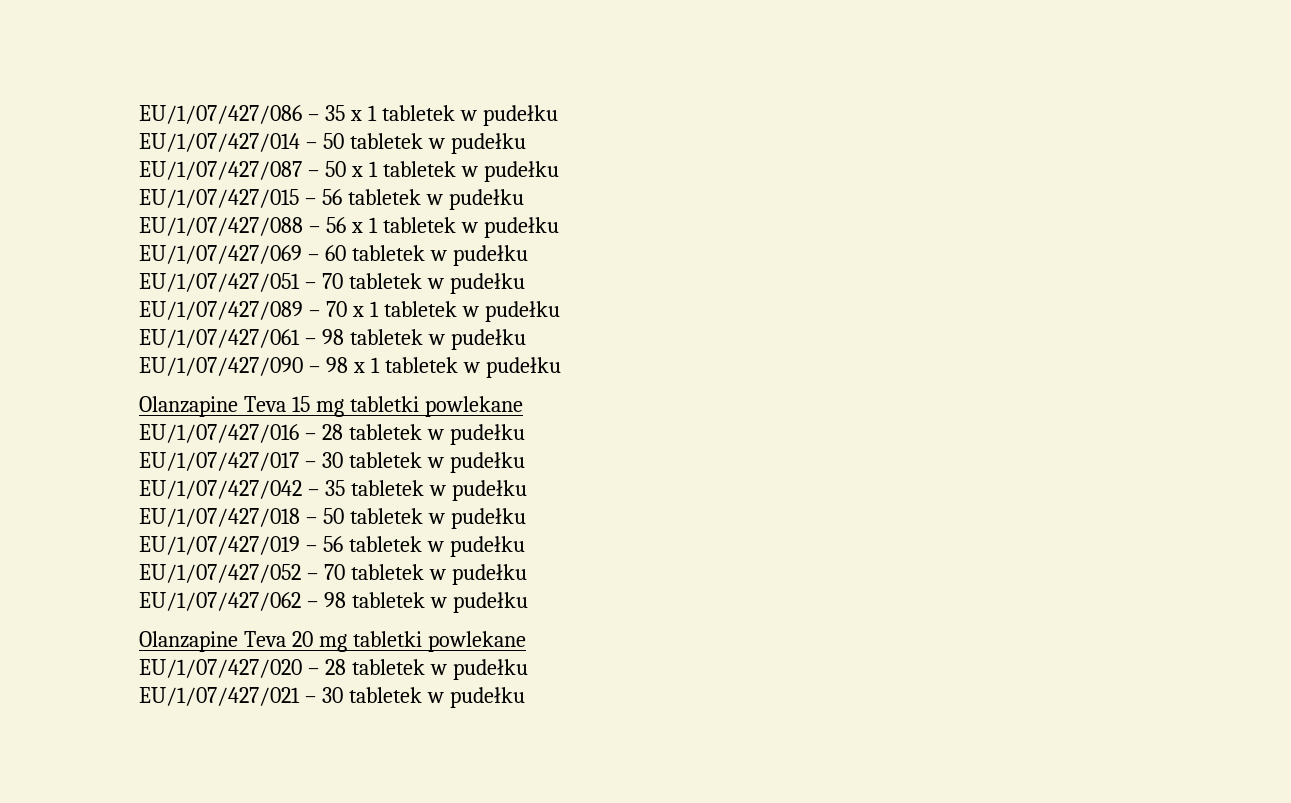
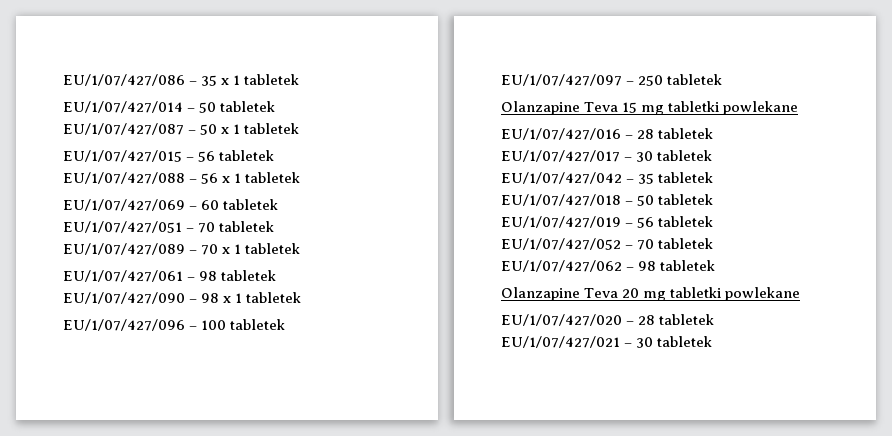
- EU/1/07/427/086 – 35 x 1 tabletek w pudełku
+ EU/1/07/427/086 – 35 x 1 tabletek
- EU/1/07/427/014 – 50 tabletek w pudełku
+ EU/1/07/427/014 – 50 tabletek
- EU/1/07/427/087 – 50 x 1 tabletek w pudełku
+ EU/1/07/427/087 – 50 x 1 tabletek
- EU/1/07/427/015 – 56 tabletek w pudełku
+ EU/1/07/427/015 – 56 tabletek
- EU/1/07/427/088 – 56 x 1 tabletek w pudełku
+ EU/1/07/427/088 – 56 x 1 tabletek
- EU/1/07/427/069 – 60 tabletek w pudełku
+ EU/1/07/427/069 – 60 tabletek
- EU/1/07/427/051 – 70 tabletek w pudełku
+ EU/1/07/427/051 – 70 tabletek
- EU/1/07/427/089 – 70 x 1 tabletek w pudełku
+ EU/1/07/427/089 – 70 x 1 tabletek
- EU/1/07/427/061 – 98 tabletek w pudełku
+ EU/1/07/427/061 – 98 tabletek
- EU/1/07/427/090 – 98 x 1 tabletek w pudełku
+ EU/1/07/427/090 – 98 x 1 tabletek
+ EU/1/07/427/096 – 100 tabletek
+ EU/1/07/427/097 – 250 tabletek
- EU/1/07/427/016 – 28 tabletek w pudełku
+ EU/1/07/427/016 – 28 tabletek
- EU/1/07/427/017 – 30 tabletek w pudełku
+ EU/1/07/427/017 – 30 tabletek
- EU/1/07/427/042 – 35 tabletek w pudełku
+ EU/1/07/427/042 – 35 tabletek
- EU/1/07/427/018 – 50 tabletek w pudełku
+ EU/1/07/427/018 – 50 tabletek
- EU/1/07/427/019 – 56 tabletek w pudełku
+ EU/1/07/427/019 – 56 tabletek
- EU/1/07/427/052 – 70 tabletek w pudełku
+ EU/1/07/427/052 – 70 tabletek
- EU/1/07/427/062 – 98 tabletek w pudełku
+ EU/1/07/427/062 – 98 tabletek
- EU/1/07/427/020 – 28 tabletek w pudełku
+ EU/1/07/427/020 – 28 tabletek
- EU/1/07/427/021 – 30 tabletek w pudełku
+ EU/1/07/427/021 – 30 tabletek

